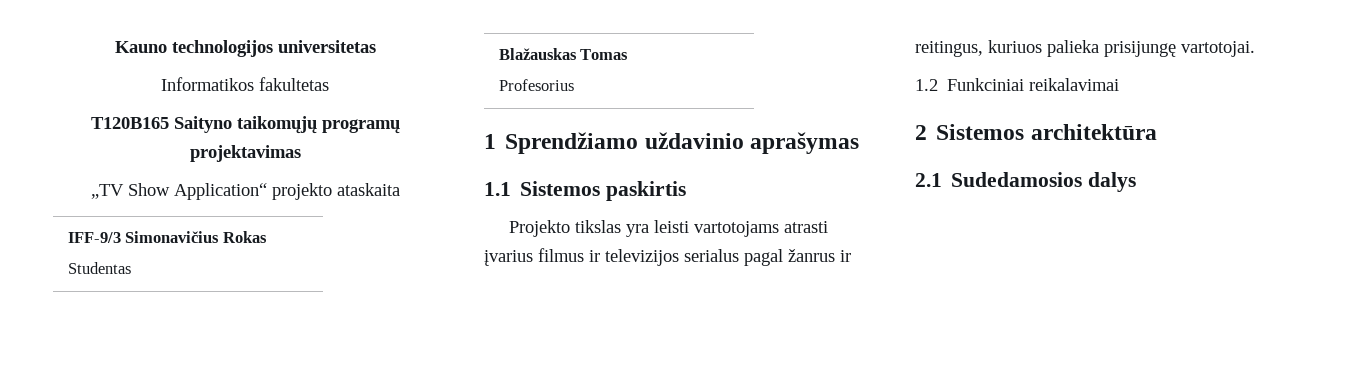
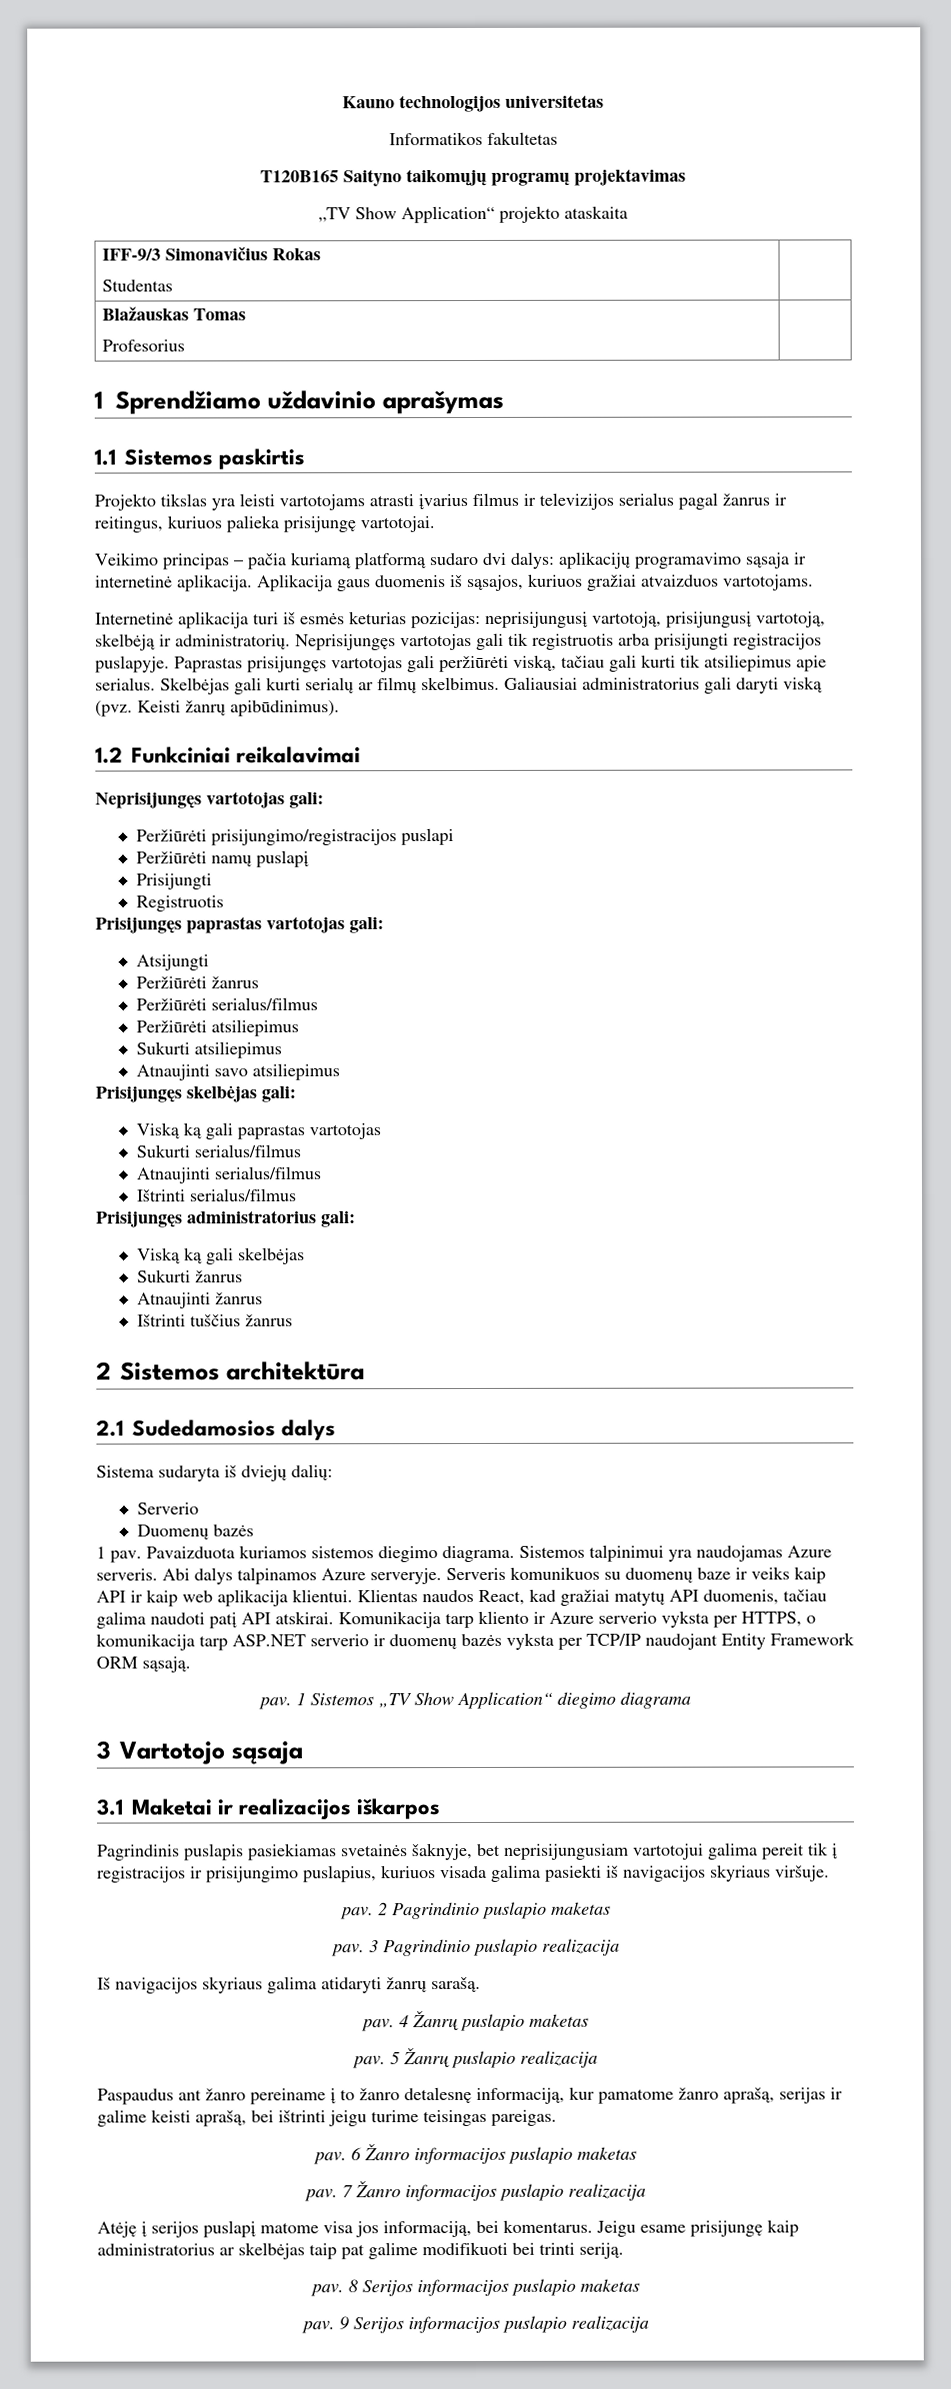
+ Veikimo principas – pačia kuriamą platformą sudaro dvi dalys: aplikacijų programavimo sąsaja ir internetinė aplikacija. Aplikacija gaus duomenis iš sąsajos, kuriuos gražiai atvaizduos vartotojams.
+ Internetinė aplikacija turi iš esmės keturias pozicijas: neprisijungusį vartotoją, prisijungusį vartotoją, skelbėją ir administratorių. Neprisijungęs vartotojas gali tik registruotis arba prisijungti registracijos puslapyje. Paprastas prisijungęs vartotojas gali peržiūrėti viską, tačiau gali kurti tik atsiliepimus apie serialus. Skelbėjas gali kurti serialų ar filmų skelbimus. Galiausiai administratorius gali daryti viską (pvz. Keisti žanrų apibūdinimus).
  1.2 Funkciniai reikalavimai
+ Neprisijungęs vartotojas gali:
+ Peržiūrėti prisijungimo/registracijos puslapi
+ Peržiūrėti namų puslapį
+ Prisijungti
+ Registruotis
+ Prisijungęs paprastas vartotojas gali:
+ Atsijungti
+ Peržiūrėti žanrus
+ Peržiūrėti serialus/filmus
+ Peržiūrėti atsiliepimus
+ Sukurti atsiliepimus
+ Atnaujinti savo atsiliepimus
+ Prisijungęs skelbėjas gali:
+ Viską ką gali paprastas vartotojas
+ Sukurti serialus/filmus
+ Atnaujinti serialus/filmus
+ Ištrinti serialus/filmus
+ Prisijungęs administratorius gali:
+ Viską ką gali skelbėjas
+ Sukurti žanrus
+ Atnaujinti žanrus
+ Ištrinti tuščius žanrus
+ Sistema sudaryta iš dviejų dalių:
+ Serverio
+ Duomenų bazės
+ 1 pav. Pavaizduota kuriamos sistemos diegimo diagrama. Sistemos talpinimui yra naudojamas Azure serveris. Abi dalys talpinamos Azure serveryje. Serveris komunikuos su duomenų baze ir veiks kaip API ir kaip web aplikacija klientui. Klientas naudos React, kad gražiai matytų API duomenis, tačiau galima naudoti patį API atskirai. Komunikacija tarp kliento ir Azure serverio vyksta per HTTPS, o komunikacija tarp ASP.NET serverio ir duomenų bazės vyksta per TCP/IP naudojant Entity Framework ORM sąsają.
+ pav. 1 Sistemos „TV Show Application“ diegimo diagrama
+ 3 Vartotojo sąsaja
+ 3.1 Maketai ir realizacijos iškarpos
+ Pagrindinis puslapis pasiekiamas svetainės šaknyje, bet neprisijungusiam vartotojui galima pereit tik į registracijos ir prisijungimo puslapius, kuriuos visada galima pasiekti iš navigacijos skyriaus viršuje.
+ pav. 2 Pagrindinio puslapio maketas
+ pav. 3 Pagrindinio puslapio realizacija
+ Iš navigacijos skyriaus galima atidaryti žanrų sarašą.
+ pav. 4 Žanrų puslapio maketas
+ pav. 5 Žanrų puslapio realizacija
+ Paspaudus ant žanro pereiname į to žanro detalesnę informaciją, kur pamatome žanro aprašą, serijas ir galime keisti aprašą, bei ištrinti jeigu turime teisingas pareigas.
+ pav. 6 Žanro informacijos puslapio maketas
+ pav. 7 Žanro informacijos puslapio realizacija
+ Atėję į serijos puslapį matome visa jos informaciją, bei komentarus. Jeigu esame prisijungę kaip administratorius ar skelbėjas taip pat galime modifikuoti bei trinti seriją.
+ pav. 8 Serijos informacijos puslapio maketas
+ pav. 9 Serijos informacijos puslapio realizacija

